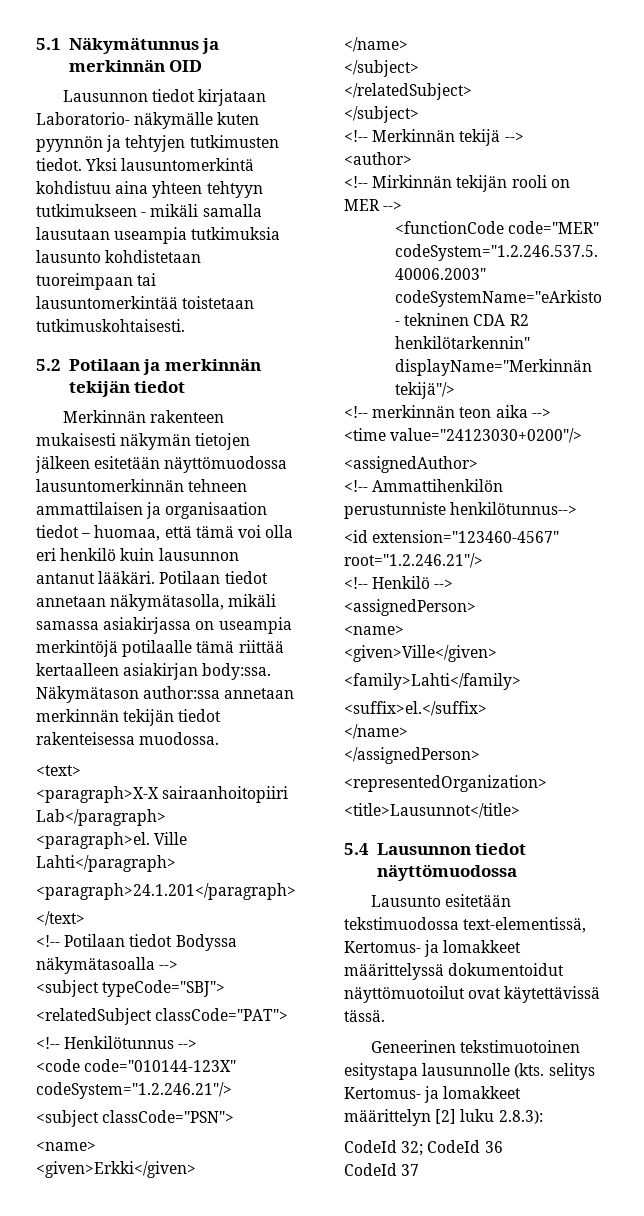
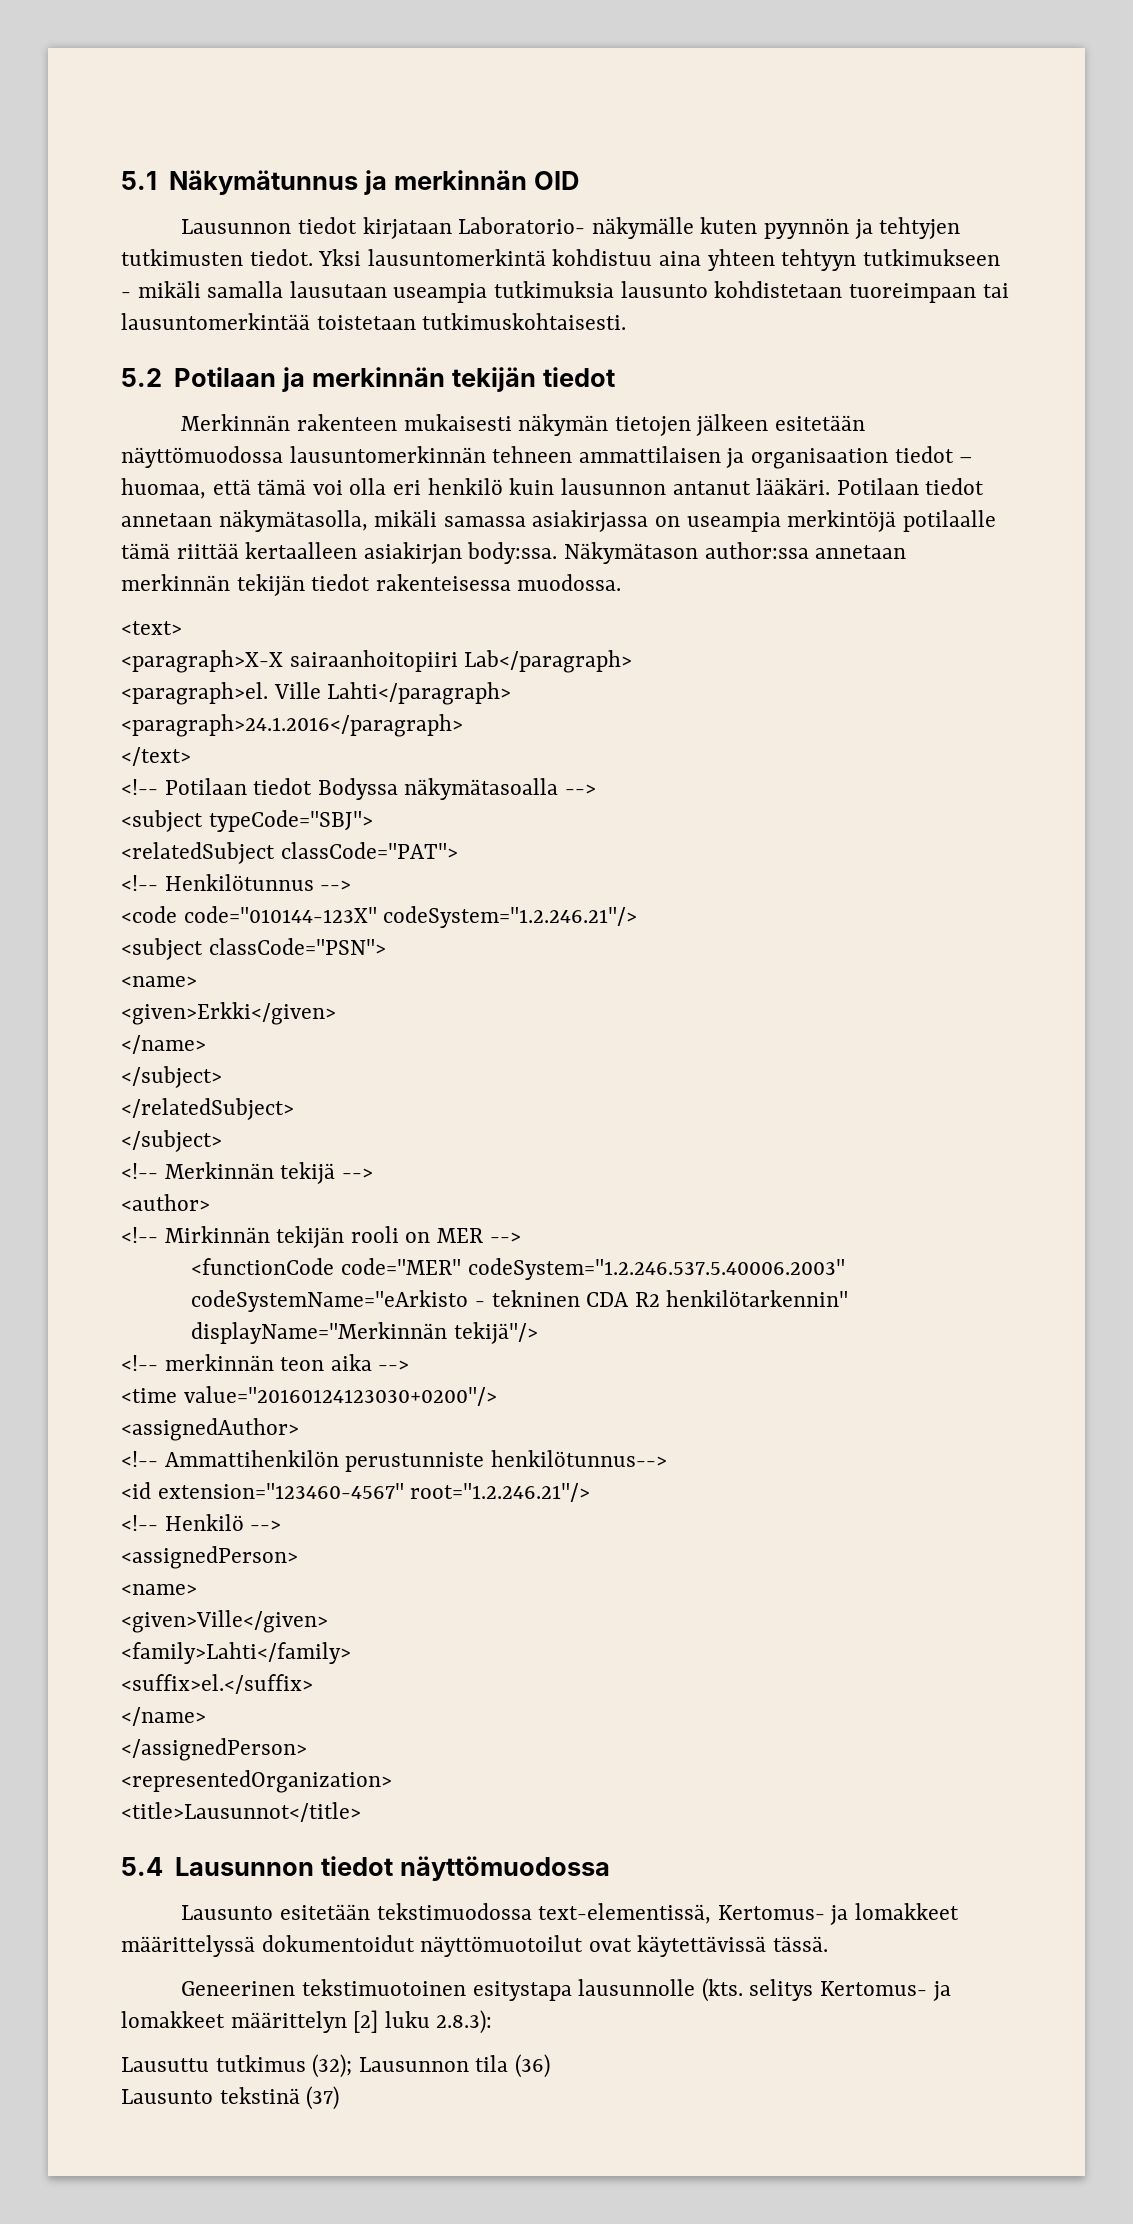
- <paragraph>24.1.201</paragraph>
+ <paragraph>24.1.2016</paragraph>
- <time value="24123030+0200"/>
+ <time value="20160124123030+0200"/>
- CodeId 32; CodeId 36
- CodeId 37
+ Lausuttu tutkimus (32); Lausunnon tila (36)
+ Lausunto tekstinä (37)

